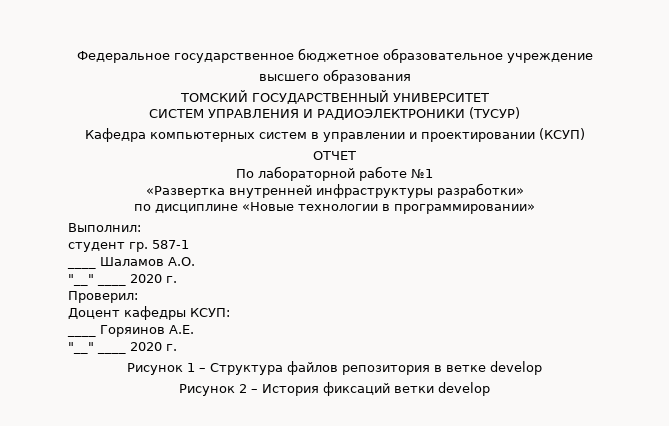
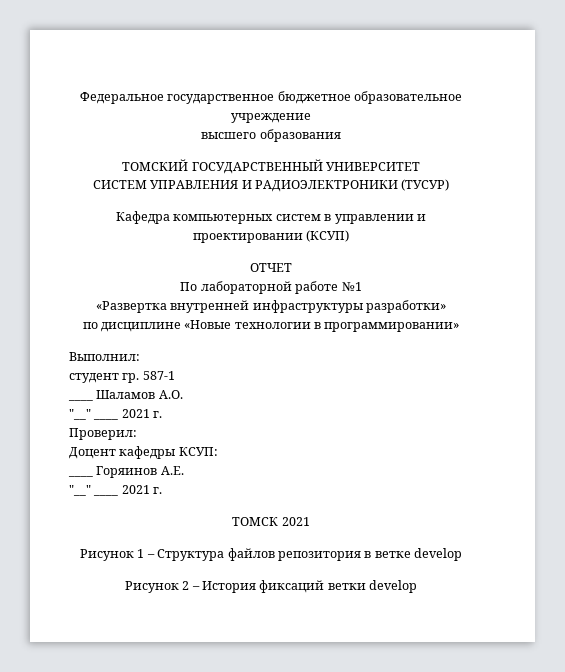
  ____ Шаламов А.О.
- "__" ____ 2020 г.
+ "__" ____ 2021 г.
  ____ Горяинов А.Е.
- "__" ____ 2020 г.
+ "__" ____ 2021 г.
+ ТОМСК 2021

